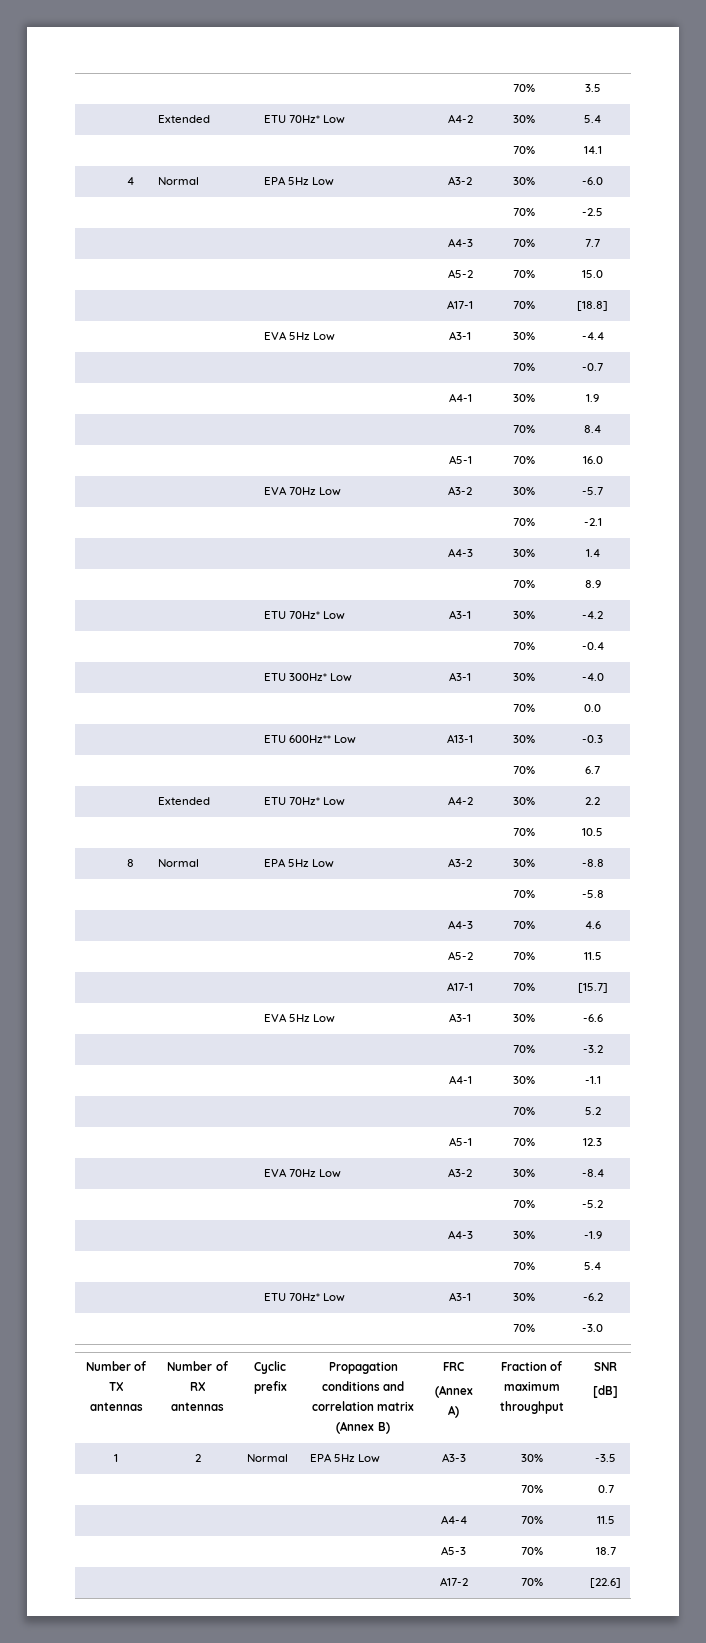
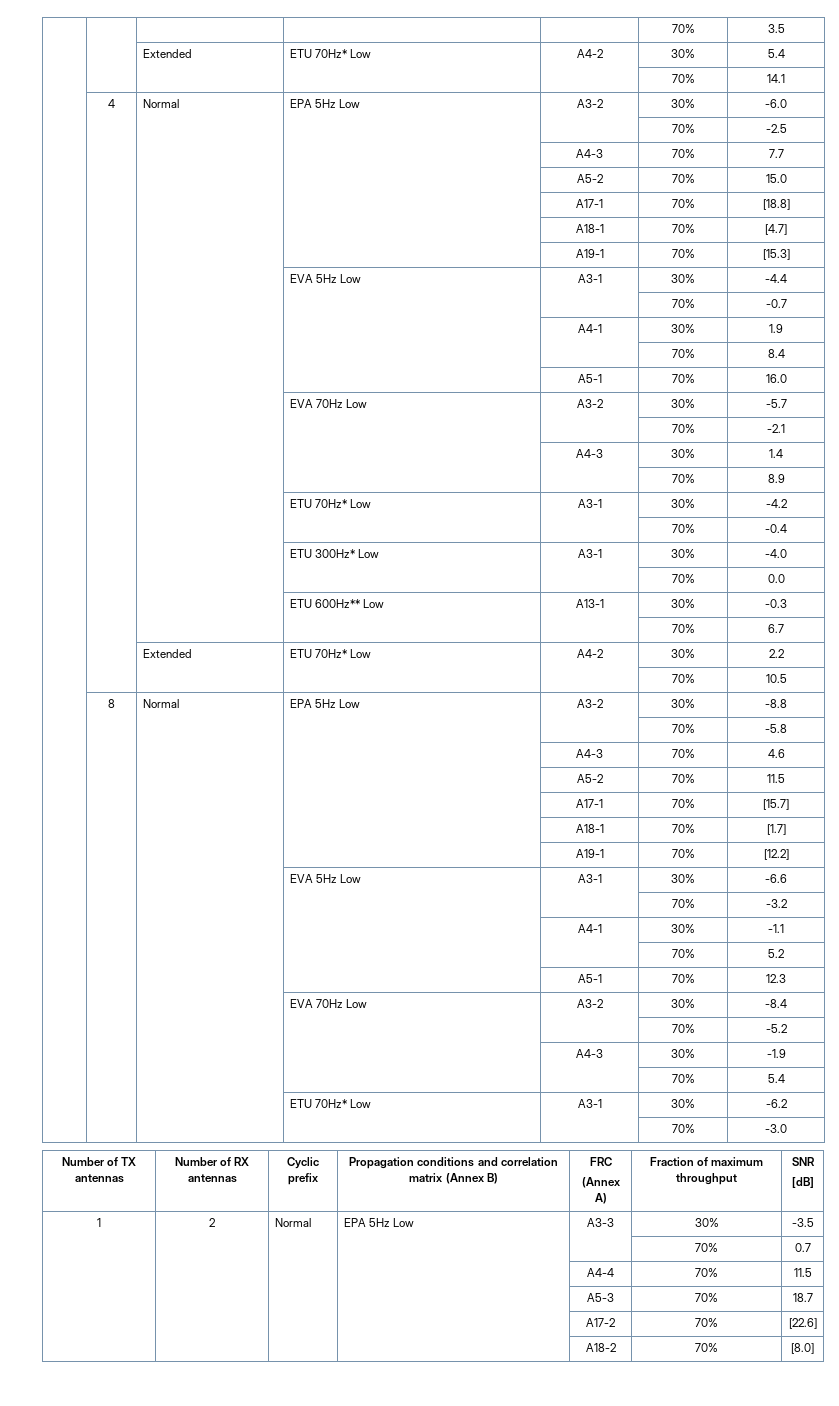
+ | | | | A18-1 | 70% | [4.7]
+ | | | | A19-1 | 70% | [15.3]
+ | | | | A18-1 | 70% | [1.7]
+ | | | | A19-1 | 70% | [12.2]
+ | | | | A18-2 | 70% | [8.0]

